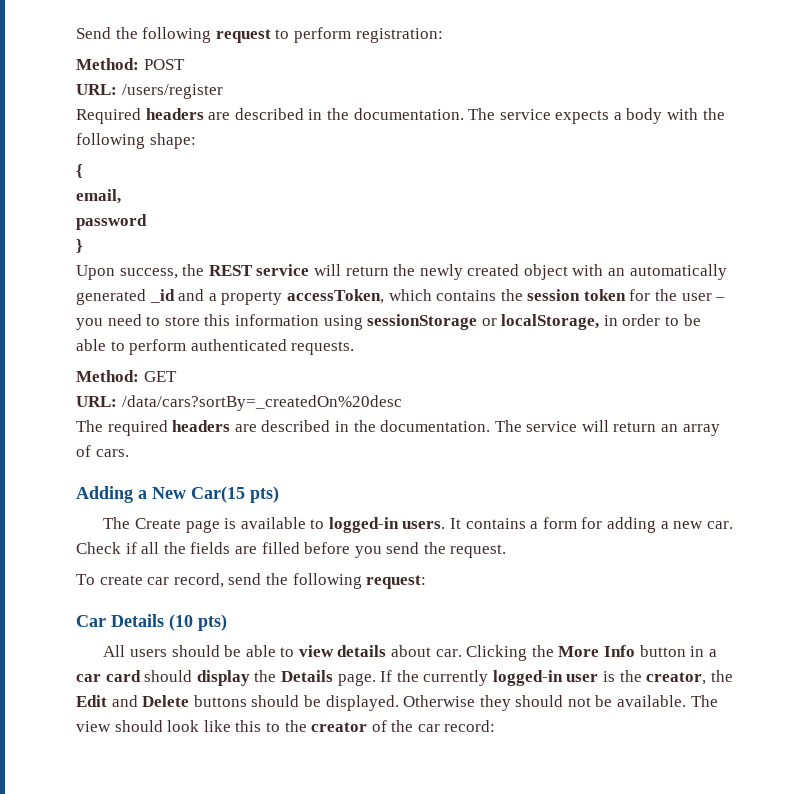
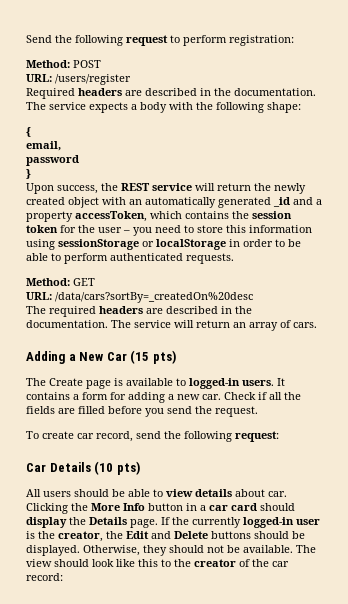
- Upon success, the REST service will return the newly created object with an automatically generated _id and a property accessToken, which contains the session token for the user – you need to store this information using sessionStorage or localStorage, in order to be able to perform authenticated requests.
+ Upon success, the REST service will return the newly created object with an automatically generated _id and a property accessToken, which contains the session token for the user – you need to store this information using sessionStorage or localStorage in order to be able to perform authenticated requests.
- Adding a New Car(15 pts)
+ Adding a New Car (15 pts)
- Otherwise they should not be available.
+ Otherwise, they should not be available.

